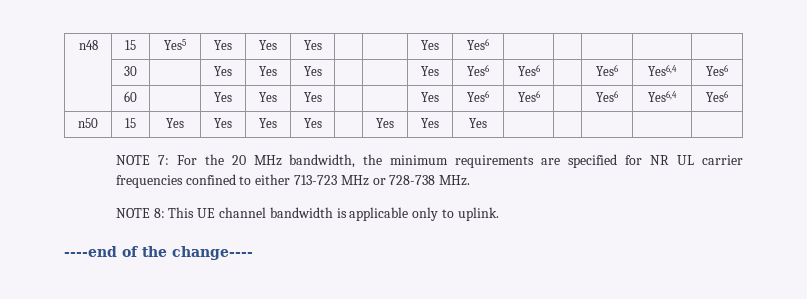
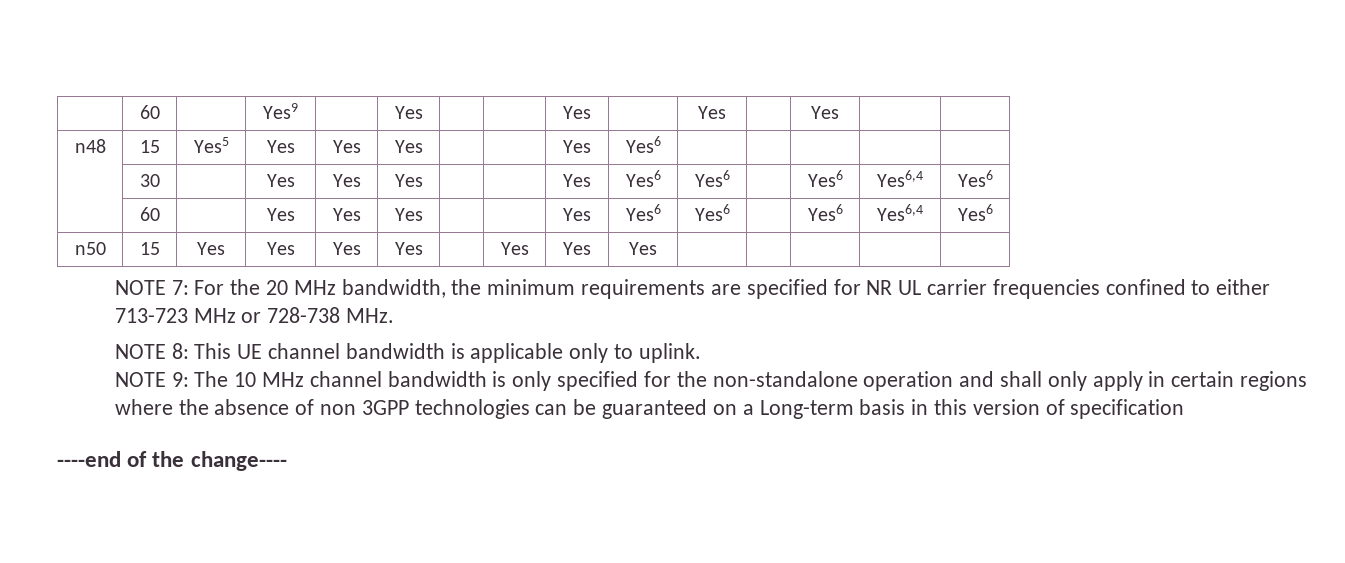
+ | 60 | | Yes9 | | Yes | | | Yes | | Yes | | Yes | |
+ NOTE 9: The 10 MHz channel bandwidth is only specified for the non-standalone operation and shall only apply in certain regions where the absence of non 3GPP technologies can be guaranteed on a Long-term basis in this version of specification

